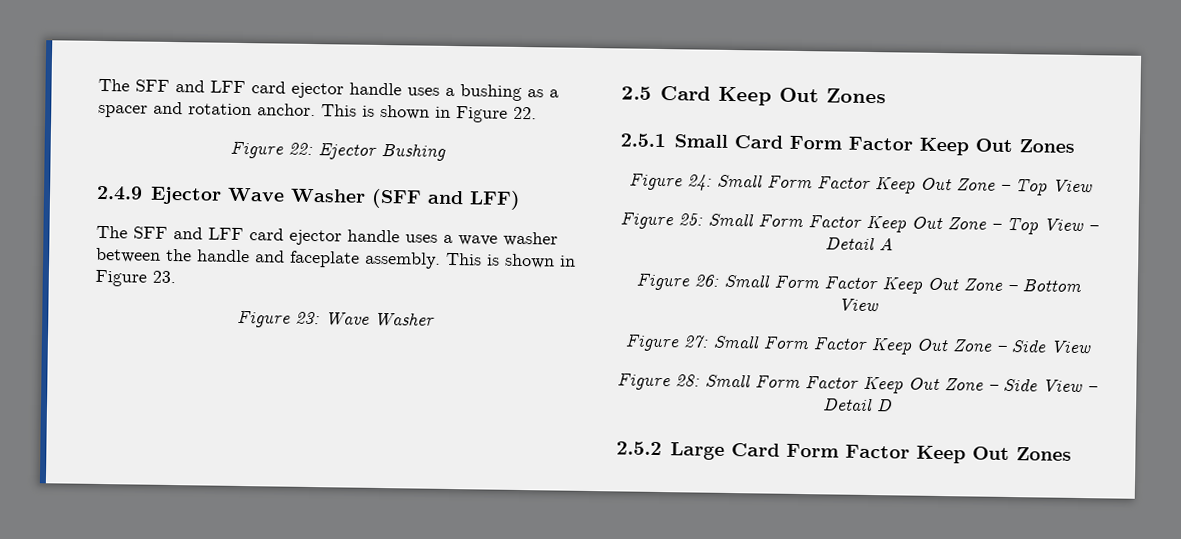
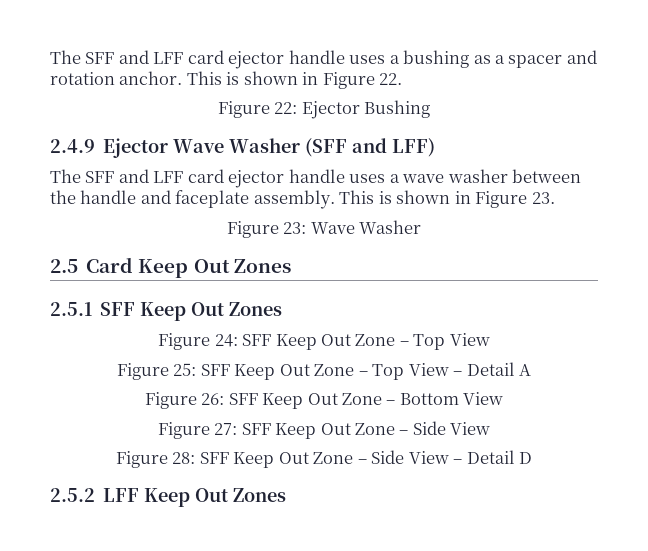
- 2.5.1 Small Card Form Factor Keep Out Zones
+ 2.5.1 SFF Keep Out Zones
- Figure 24: Small Form Factor Keep Out Zone – Top View
+ Figure 24: SFF Keep Out Zone – Top View
- Figure 25: Small Form Factor Keep Out Zone – Top View – Detail A
+ Figure 25: SFF Keep Out Zone – Top View – Detail A
- Figure 26: Small Form Factor Keep Out Zone – Bottom View
+ Figure 26: SFF Keep Out Zone – Bottom View
- Figure 27: Small Form Factor Keep Out Zone – Side View
+ Figure 27: SFF Keep Out Zone – Side View
- Figure 28: Small Form Factor Keep Out Zone – Side View – Detail D
+ Figure 28: SFF Keep Out Zone – Side View – Detail D
- 2.5.2 Large Card Form Factor Keep Out Zones
+ 2.5.2 LFF Keep Out Zones

